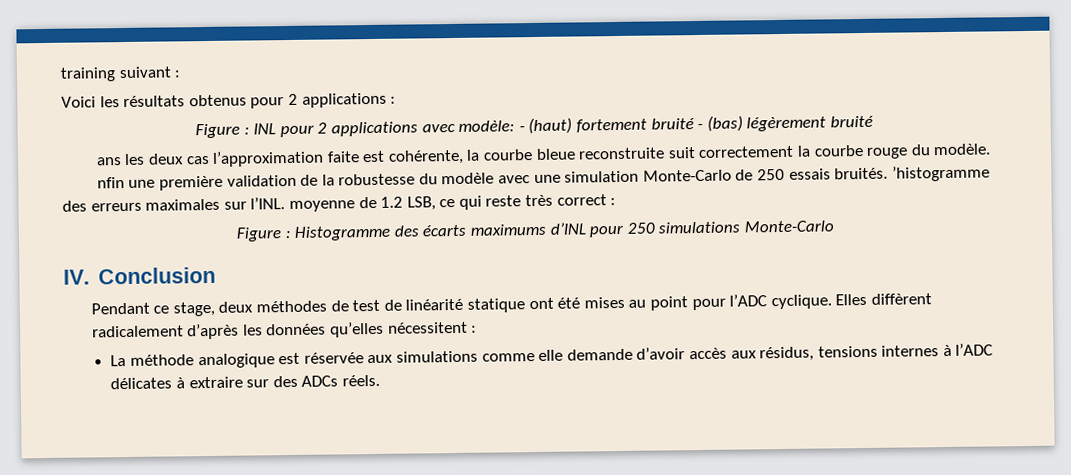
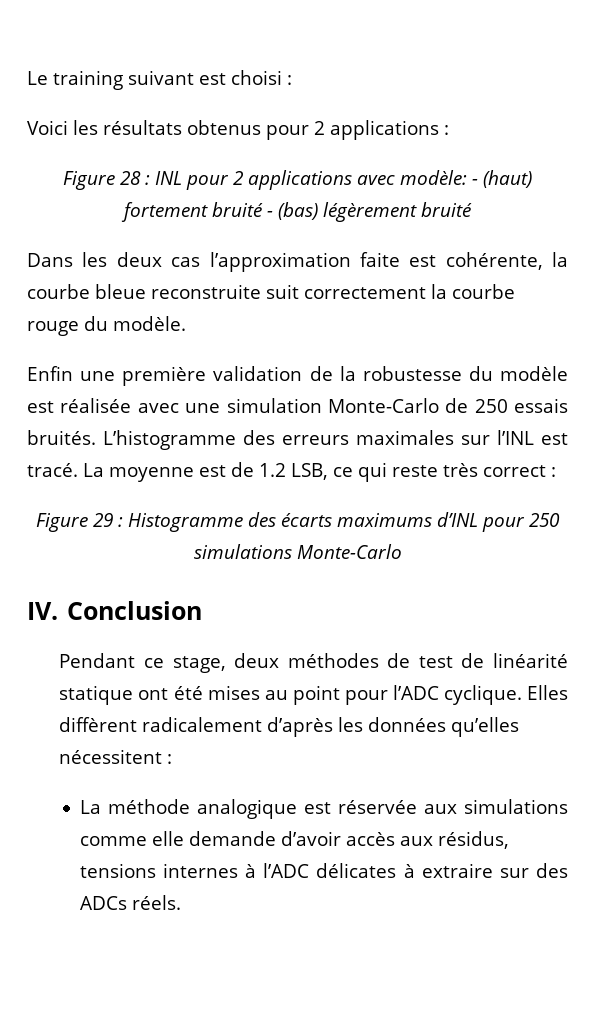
- training suivant :
+ Le training suivant est choisi :
- Figure : INL pour 2 applications avec modèle: - (haut) fortement bruité - (bas) légèrement bruité
+ Figure 28 : INL pour 2 applications avec modèle: - (haut) fortement bruité - (bas) légèrement bruité
- ans les deux cas l’approximation faite est cohérente, la courbe bleue reconstruite suit correctement la courbe rouge du modèle.
+ Dans les deux cas l’approximation faite est cohérente, la courbe bleue reconstruite suit correctement la courbe rouge du modèle.
- nfin une première validation de la robustesse du modèle avec une simulation Monte-Carlo de 250 essais bruités. ’histogramme des erreurs maximales sur l’INL. moyenne de 1.2 LSB, ce qui reste très correct :
+ Enfin une première validation de la robustesse du modèle est réalisée avec une simulation Monte-Carlo de 250 essais bruités. L’histogramme des erreurs maximales sur l’INL est tracé. La moyenne est de 1.2 LSB, ce qui reste très correct :
- Figure : Histogramme des écarts maximums d’INL pour 250 simulations Monte-Carlo
+ Figure 29 : Histogramme des écarts maximums d’INL pour 250 simulations Monte-Carlo

